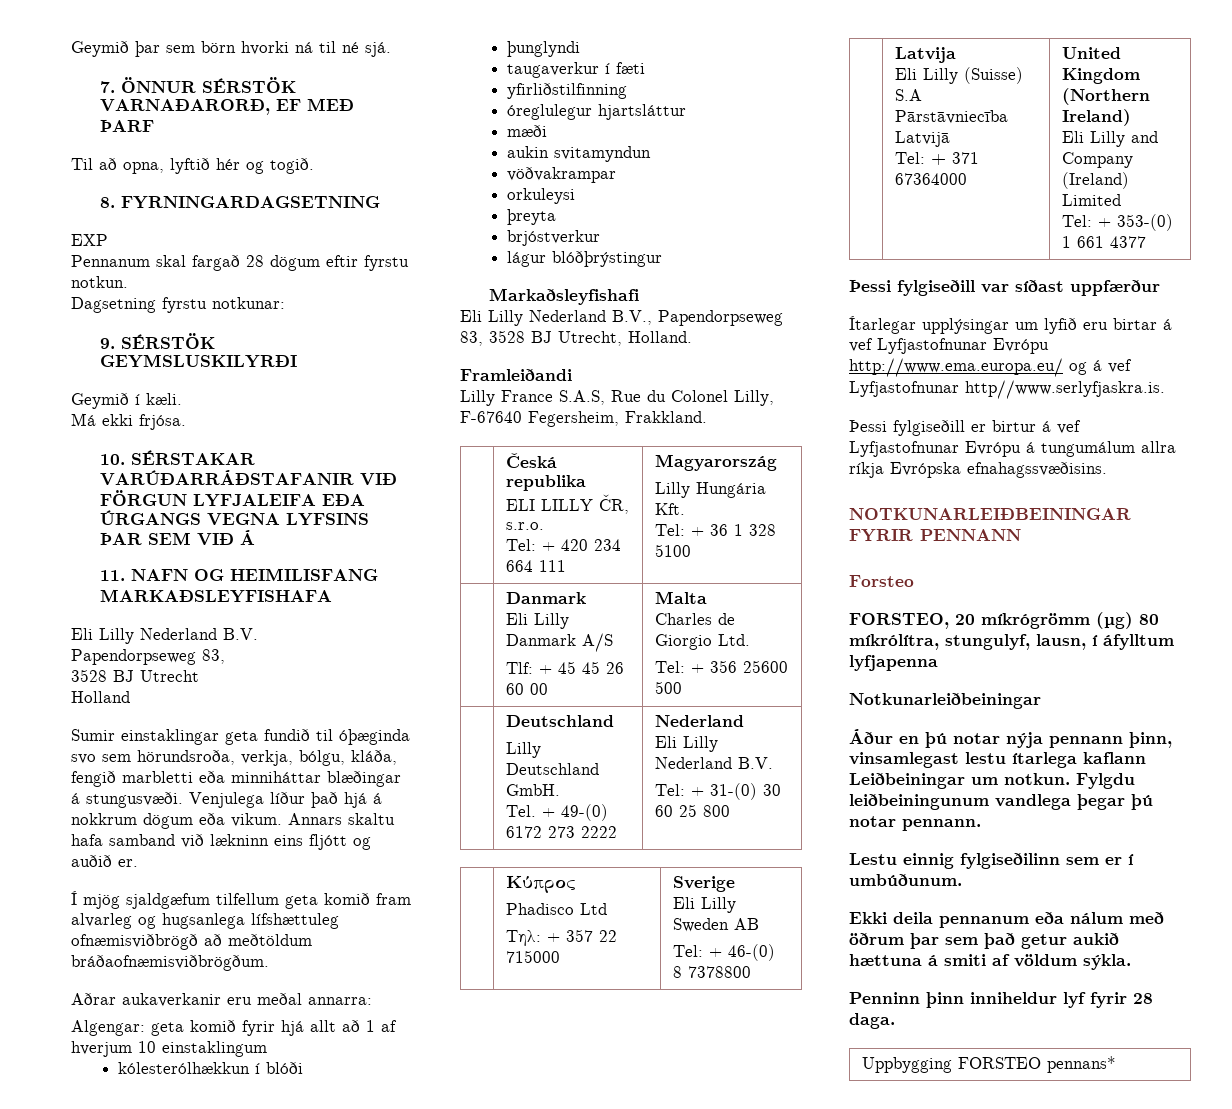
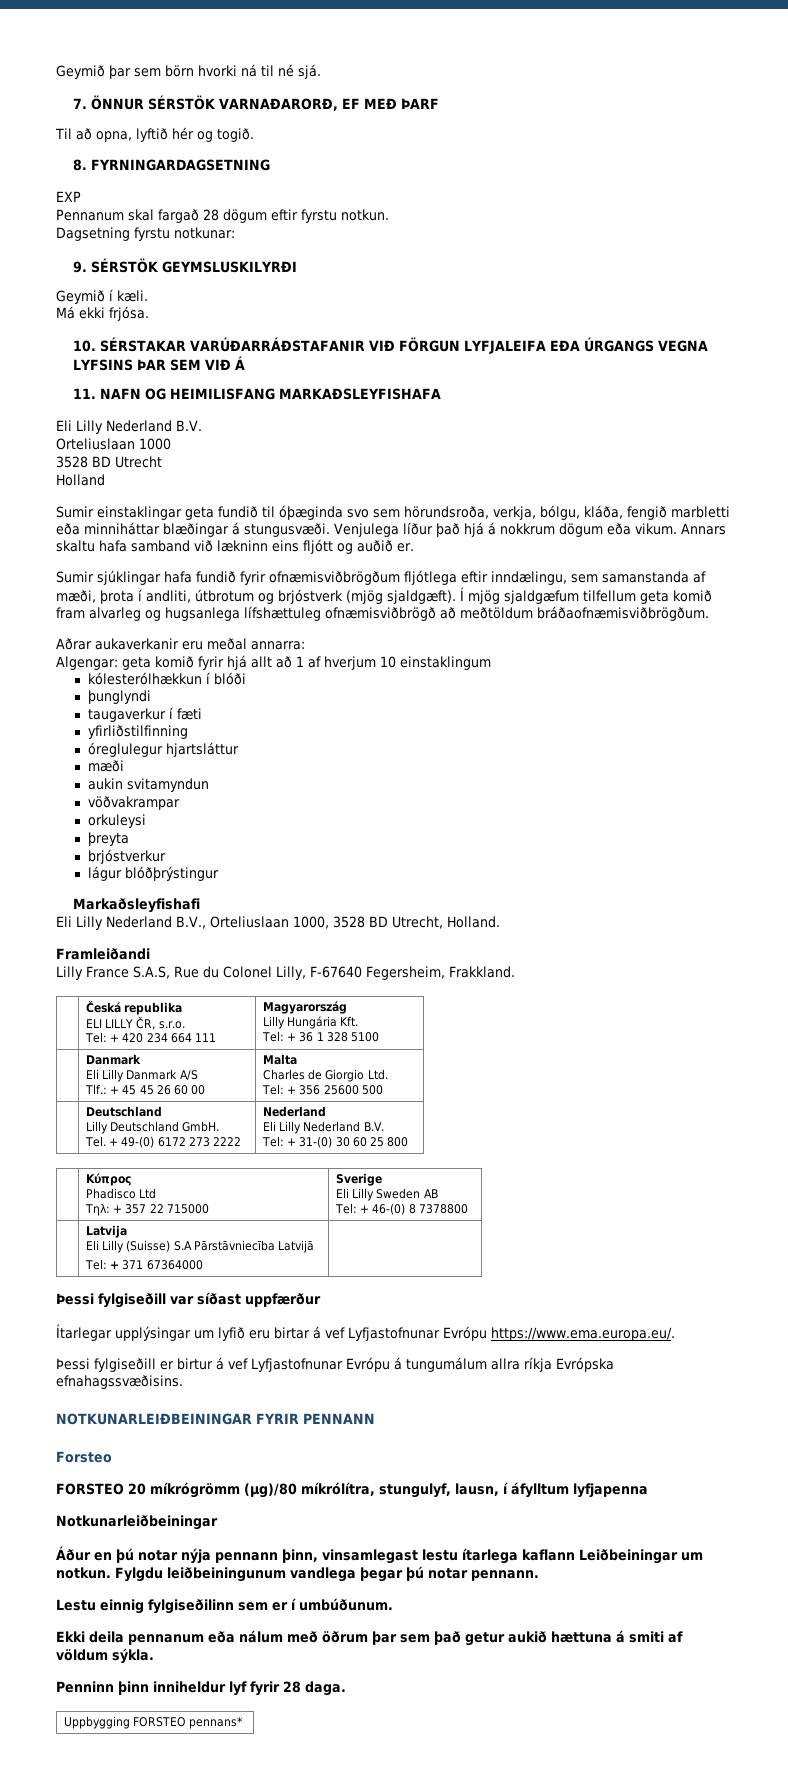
  11. NAFN OG HEIMILISFANG MARKAÐSLEYFISHAFA
  Eli Lilly Nederland B.V.
- Papendorpseweg 83,
- 3528 BJ Utrecht
+ Orteliuslaan 1000
+ 3528 BD Utrecht
+ Sumir sjúklingar hafa fundið fyrir ofnæmisviðbrögðum fljótlega eftir inndælingu, sem samanstanda af mæði, þrota í andliti, útbrotum og brjóstverk (mjög sjaldgæft).
- Eli Lilly Nederland B.V., Papendorpseweg 83, 3528 BJ Utrecht, Holland.
+ Eli Lilly Nederland B.V., Orteliuslaan 1000, 3528 BD Utrecht, Holland.
  | Danmark
  Eli Lilly Danmark A/S
- Tlf: + 45 45 26 60 00 | Malta
+ Tlf.: + 45 45 26 60 00 | Malta
  | Latvija
  Eli Lilly (Suisse) S.A Pārstāvniecība Latvijā
- Tel: + 371 67364000 | United Kingdom (Northern Ireland)
- Eli Lilly and Company (Ireland) Limited
- Tel: + 353-(0) 1 661 4377
+ Tel: + 371 67364000 |
- Ítarlegar upplýsingar um lyfið eru birtar á vef Lyfjastofnunar Evrópu http://www.ema.europa.eu/ og á vef Lyfjastofnunar http//www.serlyfjaskra.is.
+ Ítarlegar upplýsingar um lyfið eru birtar á vef Lyfjastofnunar Evrópu https://www.ema.europa.eu/.
- FORSTEO, 20 míkrógrömm (µg) 80 míkrólítra, stungulyf, lausn, í áfylltum lyfjapenna
+ FORSTEO 20 míkrógrömm (µg)/80 míkrólítra, stungulyf, lausn, í áfylltum lyfjapenna

